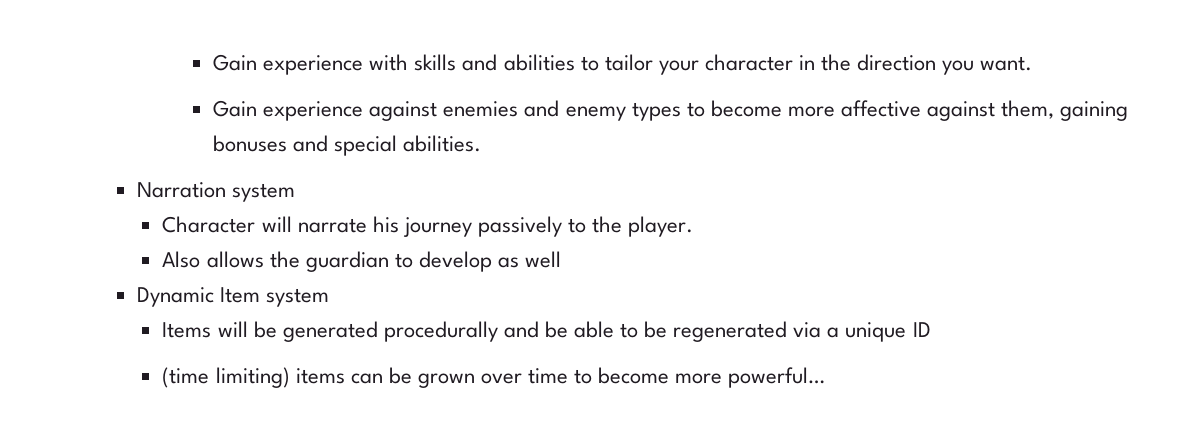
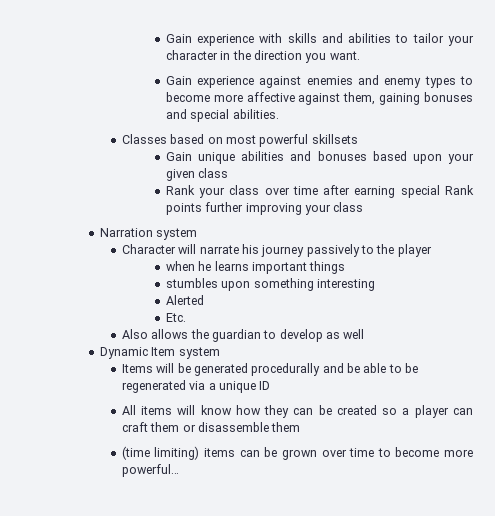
+ Classes based on most powerful skillsets
+ Gain unique abilities and bonuses based upon your given class
+ Rank your class over time after earning special Rank points further improving your class
- Character will narrate his journey passively to the player.
+ Character will narrate his journey passively to the player
+ when he learns important things
+ stumbles upon something interesting
+ Alerted
+ Etc.
+ All items will know how they can be created so a player can craft them or disassemble them

